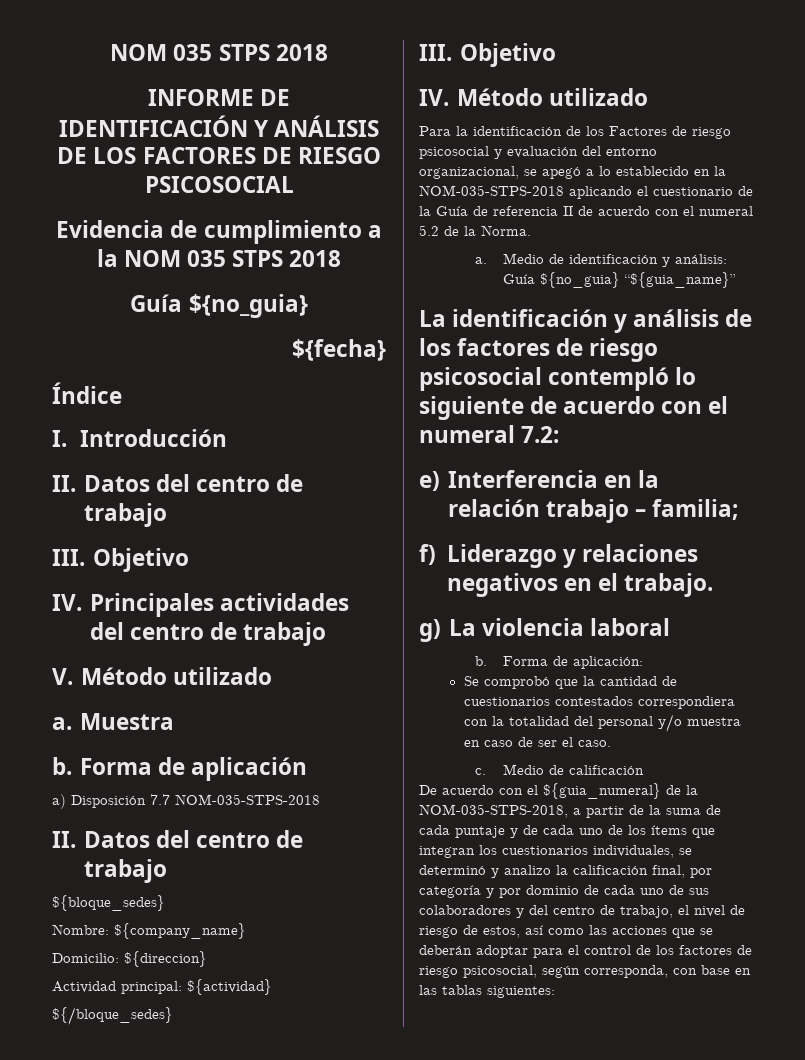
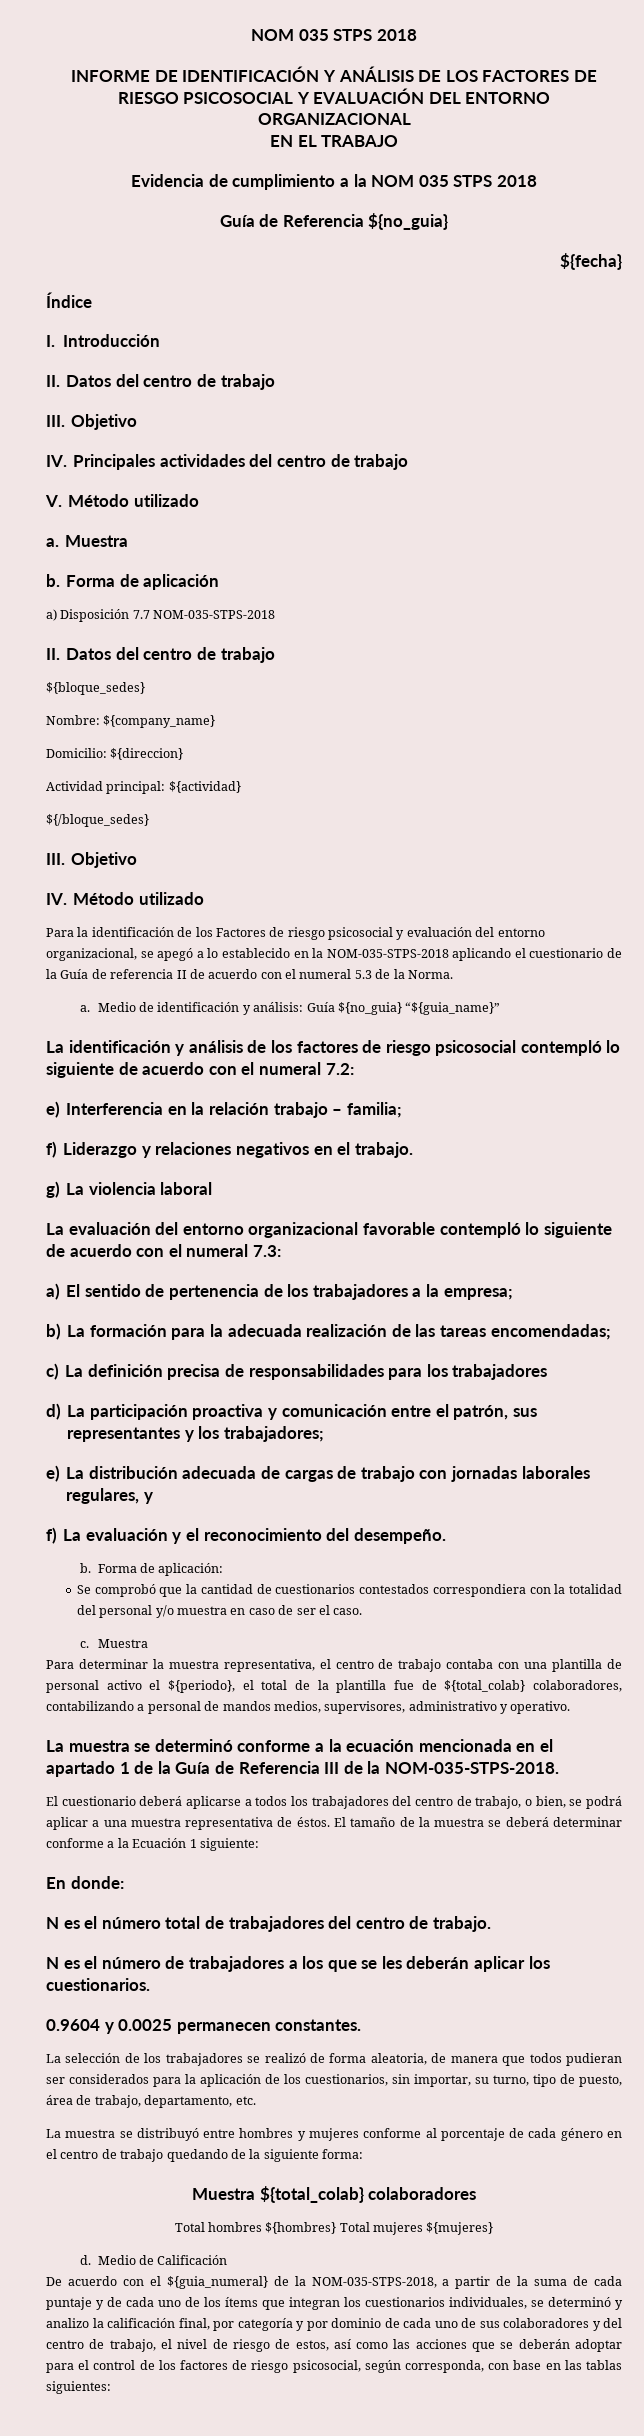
- INFORME DE IDENTIFICACIÓN Y ANÁLISIS DE LOS FACTORES DE RIESGO PSICOSOCIAL
+ INFORME DE IDENTIFICACIÓN Y ANÁLISIS DE LOS FACTORES DE RIESGO PSICOSOCIAL Y EVALUACIÓN DEL ENTORNO ORGANIZACIONAL
+ EN EL TRABAJO
  Evidencia de cumplimiento a la NOM 035 STPS 2018
- Guía ${no_guia}
+ Guía de Referencia ${no_guia}
- Para la identificación de los Factores de riesgo psicosocial y evaluación del entorno organizacional, se apegó a lo establecido en la NOM-035-STPS-2018 aplicando el cuestionario de la Guía de referencia II de acuerdo con el numeral 5.2 de la Norma.
+ Para la identificación de los Factores de riesgo psicosocial y evaluación del entorno organizacional, se apegó a lo establecido en la NOM-035-STPS-2018 aplicando el cuestionario de la Guía de referencia II de acuerdo con el numeral 5.3 de la Norma.
+ La evaluación del entorno organizacional favorable contempló lo siguiente de acuerdo con el numeral 7.3:
+ a) El sentido de pertenencia de los trabajadores a la empresa;
+ b) La formación para la adecuada realización de las tareas encomendadas;
+ c) La definición precisa de responsabilidades para los trabajadores
+ d) La participación proactiva y comunicación entre el patrón, sus representantes y los trabajadores;
+ e) La distribución adecuada de cargas de trabajo con jornadas laborales regulares, y
+ f) La evaluación y el reconocimiento del desempeño.
- c. Medio de calificación
+ c. Muestra
+ Para determinar la muestra representativa, el centro de trabajo contaba con una plantilla de personal activo el ${periodo}, el total de la plantilla fue de ${total_colab} colaboradores, contabilizando a personal de mandos medios, supervisores, administrativo y operativo.
+ La muestra se determinó conforme a la ecuación mencionada en el apartado 1 de la Guía de Referencia III de la NOM-035-STPS-2018.
+ El cuestionario deberá aplicarse a todos los trabajadores del centro de trabajo, o bien, se podrá aplicar a una muestra representativa de éstos. El tamaño de la muestra se deberá determinar conforme a la Ecuación 1 siguiente:
+ En donde:
+ N es el número total de trabajadores del centro de trabajo.
+ N es el número de trabajadores a los que se les deberán aplicar los cuestionarios.
+ 0.9604 y 0.0025 permanecen constantes.
+ La selección de los trabajadores se realizó de forma aleatoria, de manera que todos pudieran ser considerados para la aplicación de los cuestionarios, sin importar, su turno, tipo de puesto, área de trabajo, departamento, etc.
+ La muestra se distribuyó entre hombres y mujeres conforme al porcentaje de cada género en el centro de trabajo quedando de la siguiente forma:
+ Muestra ${total_colab} colaboradores
+ Total hombres ${hombres} Total mujeres ${mujeres}
+ d. Medio de Calificación

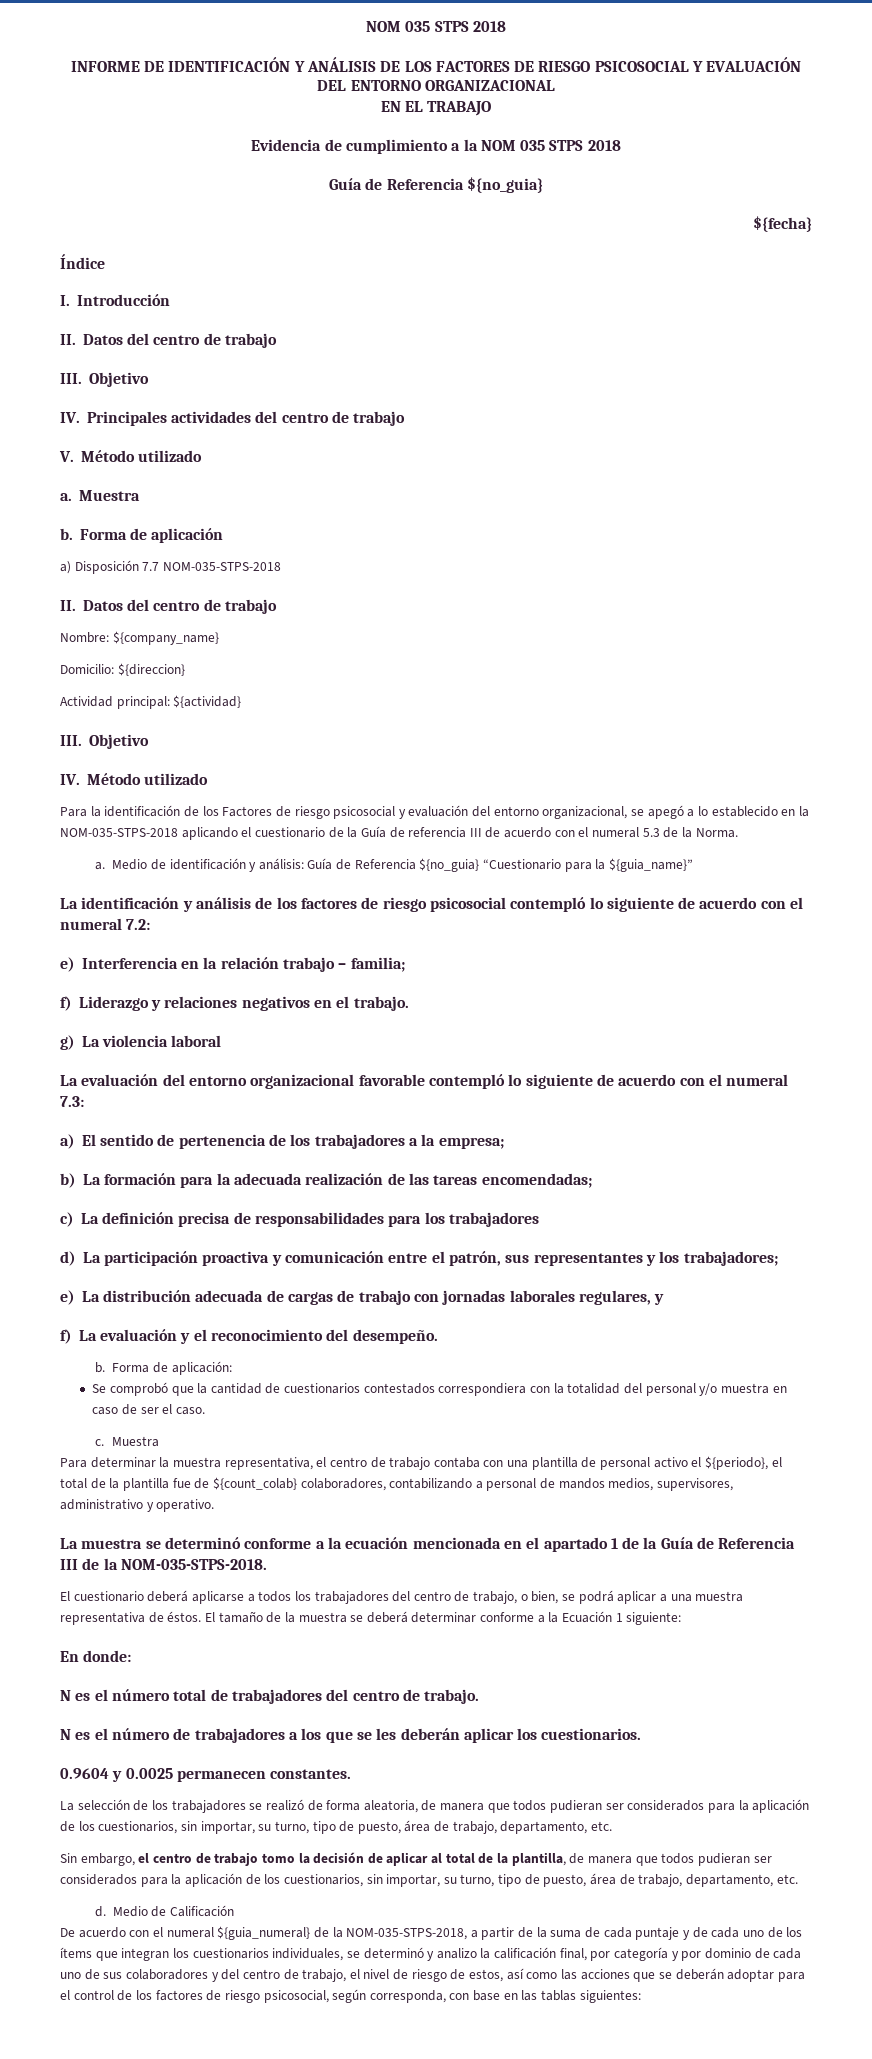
- ${bloque_sedes}
- ${/bloque_sedes}
- Para la identificación de los Factores de riesgo psicosocial y evaluación del entorno organizacional, se apegó a lo establecido en la NOM-035-STPS-2018 aplicando el cuestionario de la Guía de referencia II de acuerdo con el numeral 5.3 de la Norma.
+ Para la identificación de los Factores de riesgo psicosocial y evaluación del entorno organizacional, se apegó a lo establecido en la NOM-035-STPS-2018 aplicando el cuestionario de la Guía de referencia III de acuerdo con el numeral 5.3 de la Norma.
- Medio de identificación y análisis: Guía ${no_guia} “${guia_name}”
+ Medio de identificación y análisis: Guía de Referencia ${no_guia} “Cuestionario para la ${guia_name}”
- Para determinar la muestra representativa, el centro de trabajo contaba con una plantilla de personal activo el ${periodo}, el total de la plantilla fue de ${total_colab} colaboradores, contabilizando a personal de mandos medios, supervisores, administrativo y operativo.
+ Para determinar la muestra representativa, el centro de trabajo contaba con una plantilla de personal activo el ${periodo}, el total de la plantilla fue de ${count_colab} colaboradores, contabilizando a personal de mandos medios, supervisores, administrativo y operativo.
- La muestra se distribuyó entre hombres y mujeres conforme al porcentaje de cada género en el centro de trabajo quedando de la siguiente forma:
- Muestra ${total_colab} colaboradores
- Total hombres ${hombres} Total mujeres ${mujeres}
+ Sin embargo, el centro de trabajo tomo la decisión de aplicar al total de la plantilla, de manera que todos pudieran ser considerados para la aplicación de los cuestionarios, sin importar, su turno, tipo de puesto, área de trabajo, departamento, etc.
- De acuerdo con el ${guia_numeral} de la NOM-035-STPS-2018, a partir de la suma de cada puntaje y de cada uno de los ítems que integran los cuestionarios individuales, se determinó y analizo la calificación final, por categoría y por dominio de cada uno de sus colaboradores y del centro de trabajo, el nivel de riesgo de estos, así como las acciones que se deberán adoptar para el control de los factores de riesgo psicosocial, según corresponda, con base en las tablas siguientes:
+ De acuerdo con el numeral ${guia_numeral} de la NOM-035-STPS-2018, a partir de la suma de cada puntaje y de cada uno de los ítems que integran los cuestionarios individuales, se determinó y analizo la calificación final, por categoría y por dominio de cada uno de sus colaboradores y del centro de trabajo, el nivel de riesgo de estos, así como las acciones que se deberán adoptar para el control de los factores de riesgo psicosocial, según corresponda, con base en las tablas siguientes:

